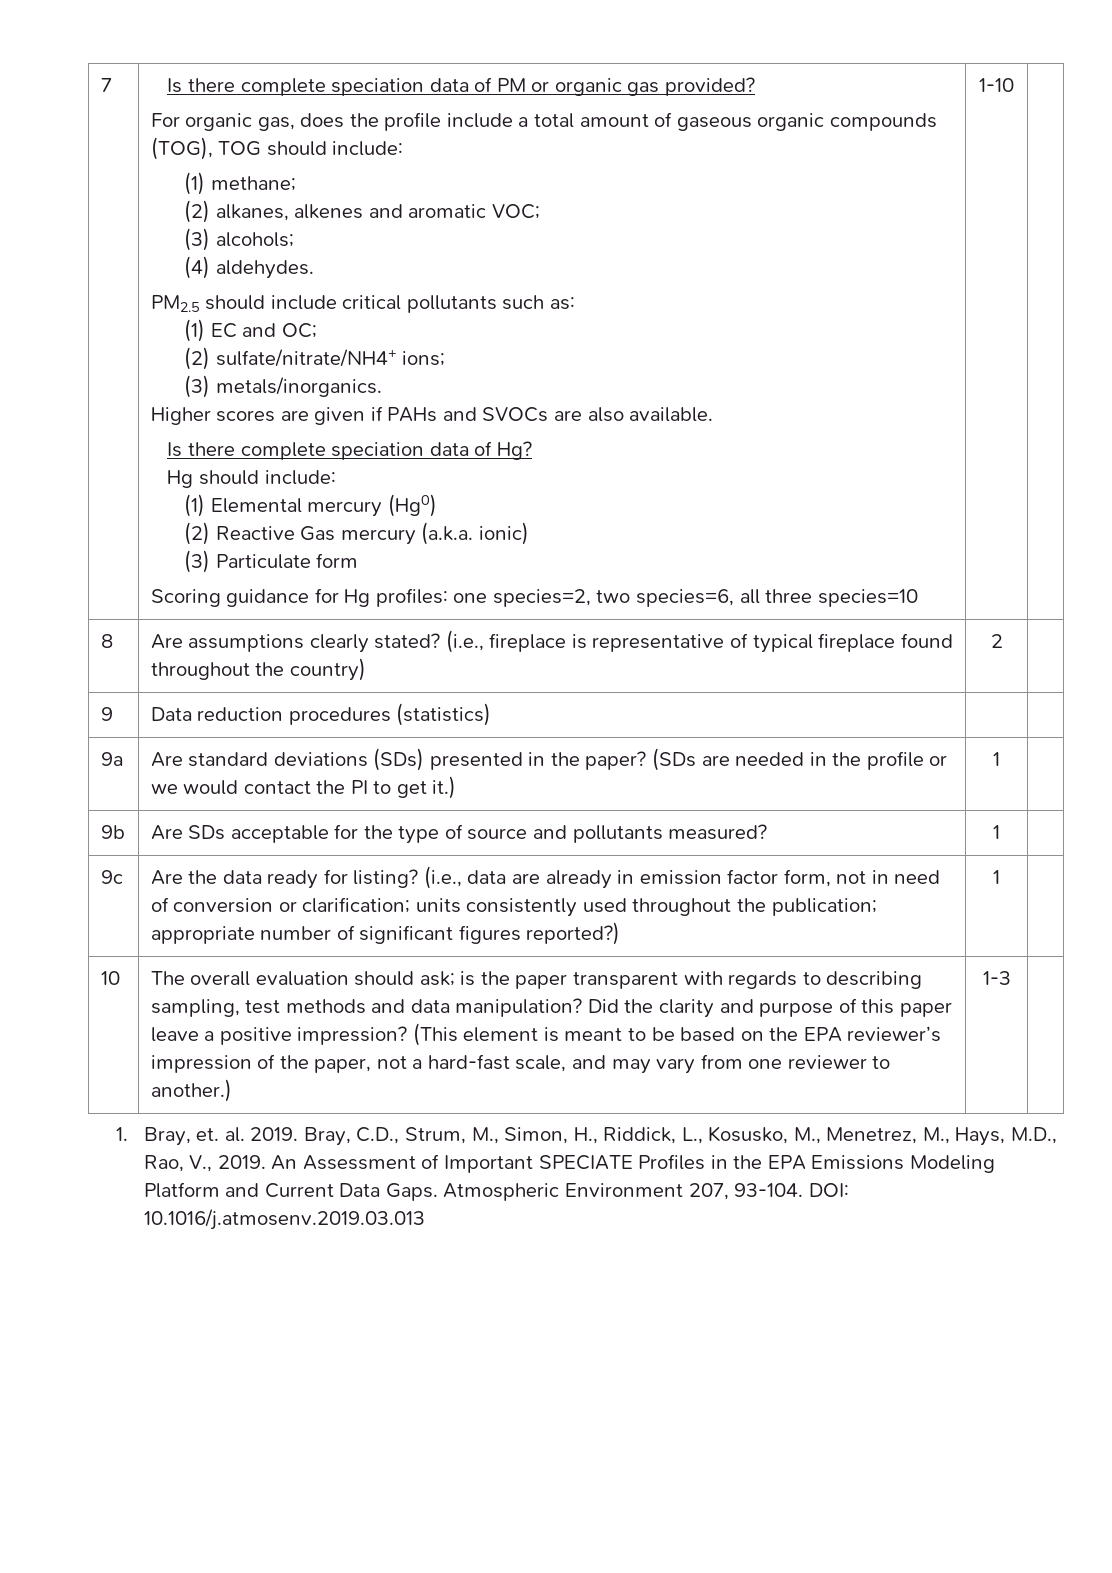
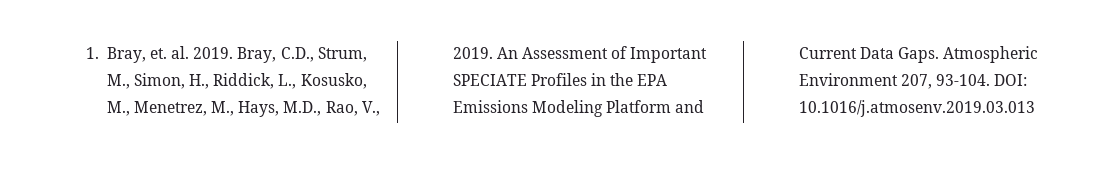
- 7 | Is there complete speciation data of PM or organic gas provided?
- For organic gas, does the profile include a total amount of gaseous organic compounds (TOG), TOG should include:
- (1) methane;
- (2) alkanes, alkenes and aromatic VOC;
- (3) alcohols;
- (4) aldehydes.
- PM2.5 should include critical pollutants such as:
- (1) EC and OC;
- (2) sulfate/nitrate/NH4+ ions;
- (3) metals/inorganics.
- Higher scores are given if PAHs and SVOCs are also available.
- Is there complete speciation data of Hg?
- Hg should include:
- (1) Elemental mercury (Hg0)
- (2) Reactive Gas mercury (a.k.a. ionic)
- (3) Particulate form
- Scoring guidance for Hg profiles: one species=2, two species=6, all three species=10 | 1-10 |
- 8 | Are assumptions clearly stated? (i.e., fireplace is representative of typical fireplace found throughout the country) | 2 |
- 9 | Data reduction procedures (statistics) | |
- 9a | Are standard deviations (SDs) presented in the paper? (SDs are needed in the profile or we would contact the PI to get it.) | 1 |
- 9b | Are SDs acceptable for the type of source and pollutants measured? | 1 |
- 9c | Are the data ready for listing? (i.e., data are already in emission factor form, not in need of conversion or clarification; units consistently used throughout the publication; appropriate number of significant figures reported?) | 1 |
- 10 | The overall evaluation should ask; is the paper transparent with regards to describing sampling, test methods and data manipulation? Did the clarity and purpose of this paper leave a positive impression? (This element is meant to be based on the EPA reviewer’s impression of the paper, not a hard-fast scale, and may vary from one reviewer to another.) | 1-3

